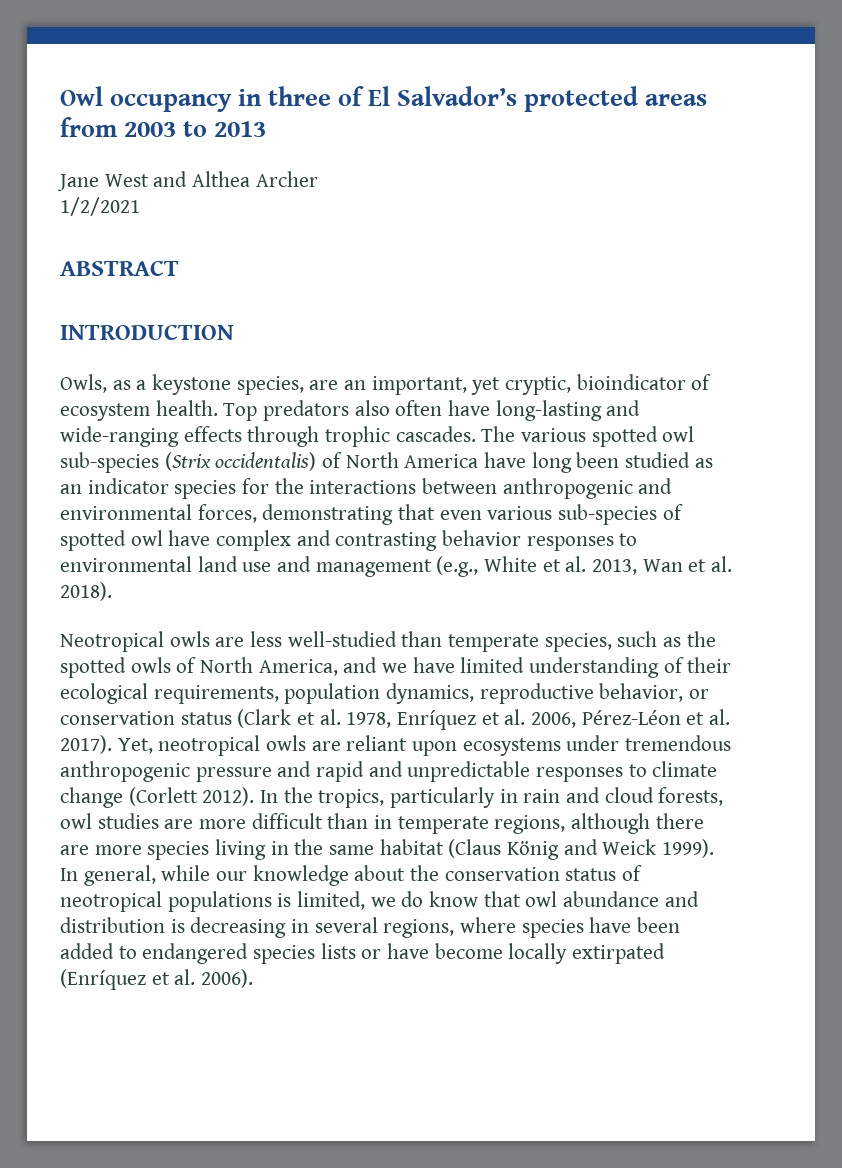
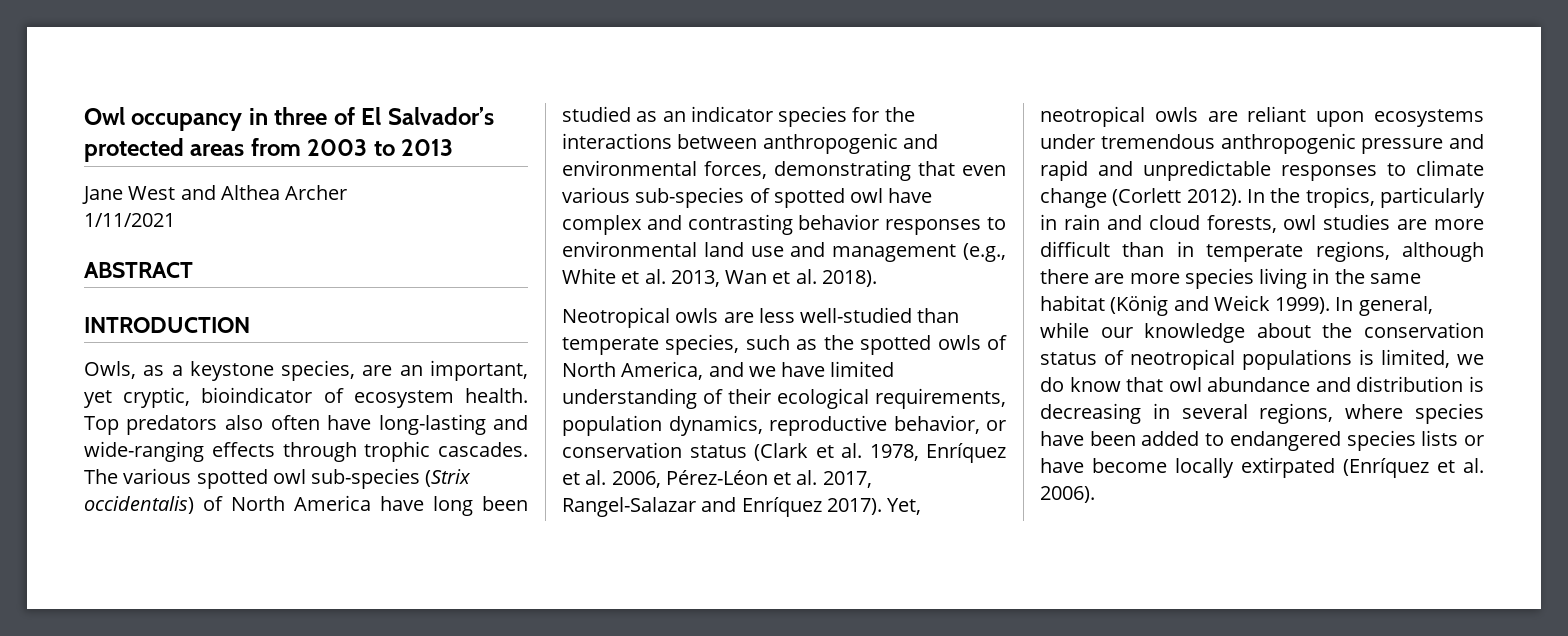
- 1/2/2021
+ 1/11/2021
- Neotropical owls are less well-studied than temperate species, such as the spotted owls of North America, and we have limited understanding of their ecological requirements, population dynamics, reproductive behavior, or conservation status (Clark et al. 1978, Enríquez et al. 2006, Pérez-Léon et al. 2017).
+ Neotropical owls are less well-studied than temperate species, such as the spotted owls of North America, and we have limited understanding of their ecological requirements, population dynamics, reproductive behavior, or conservation status (Clark et al. 1978, Enríquez et al. 2006, Pérez-Léon et al. 2017, Rangel-Salazar and Enríquez 2017).
- In the tropics, particularly in rain and cloud forests, owl studies are more difficult than in temperate regions, although there are more species living in the same habitat (Claus König and Weick 1999).
+ In the tropics, particularly in rain and cloud forests, owl studies are more difficult than in temperate regions, although there are more species living in the same habitat (König and Weick 1999).

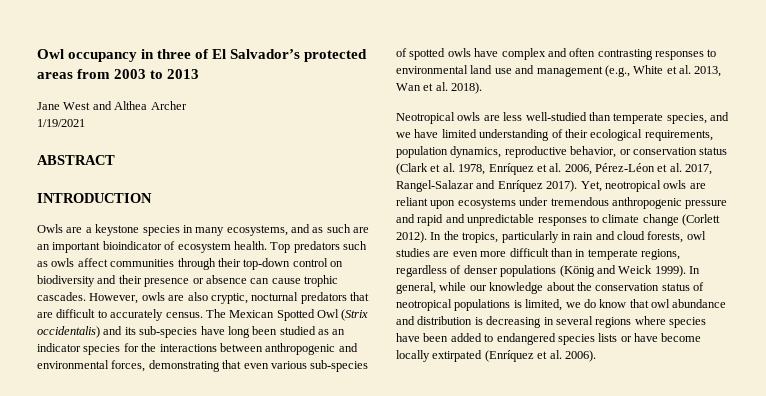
- 1/11/2021
+ 1/19/2021
- Owls, as a keystone species, are an important, yet cryptic, bioindicator of ecosystem health.
+ Owls are a keystone species in many ecosystems, and as such are an important bioindicator of ecosystem health.
- Top predators also often have long-lasting and wide-ranging effects through trophic cascades. The various spotted owl sub-species (Strix occidentalis) of North America have long been studied as an indicator species for the interactions between anthropogenic and environmental forces, demonstrating that even various sub-species of spotted owl have complex and contrasting behavior responses to environmental land use and management (e.g., White et al. 2013, Wan et al. 2018).
+ Top predators such as owls affect communities through their top-down control on biodiversity and their presence or absence can cause trophic cascades. However, owls are also cryptic, nocturnal predators that are difficult to accurately census. The Mexican Spotted Owl (Strix occidentalis) and its sub-species have long been studied as an indicator species for the interactions between anthropogenic and environmental forces, demonstrating that even various sub-species of spotted owls have complex and often contrasting responses to environmental land use and management (e.g., White et al. 2013, Wan et al. 2018).
- Neotropical owls are less well-studied than temperate species, such as the spotted owls of North America, and we have limited understanding of their ecological requirements, population dynamics, reproductive behavior, or conservation status (Clark et al. 1978, Enríquez et al. 2006, Pérez-Léon et al. 2017, Rangel-Salazar and Enríquez 2017).
+ Neotropical owls are less well-studied than temperate species, and we have limited understanding of their ecological requirements, population dynamics, reproductive behavior, or conservation status (Clark et al. 1978, Enríquez et al. 2006, Pérez-Léon et al. 2017, Rangel-Salazar and Enríquez 2017).
- In the tropics, particularly in rain and cloud forests, owl studies are more difficult than in temperate regions, although there are more species living in the same habitat (König and Weick 1999).
+ In the tropics, particularly in rain and cloud forests, owl studies are even more difficult than in temperate regions, regardless of denser populations (König and Weick 1999).
- In general, while our knowledge about the conservation status of neotropical populations is limited, we do know that owl abundance and distribution is decreasing in several regions, where species have been added to endangered species lists or have become locally extirpated (Enríquez et al. 2006).
+ In general, while our knowledge about the conservation status of neotropical populations is limited, we do know that owl abundance and distribution is decreasing in several regions where species have been added to endangered species lists or have become locally extirpated (Enríquez et al. 2006).

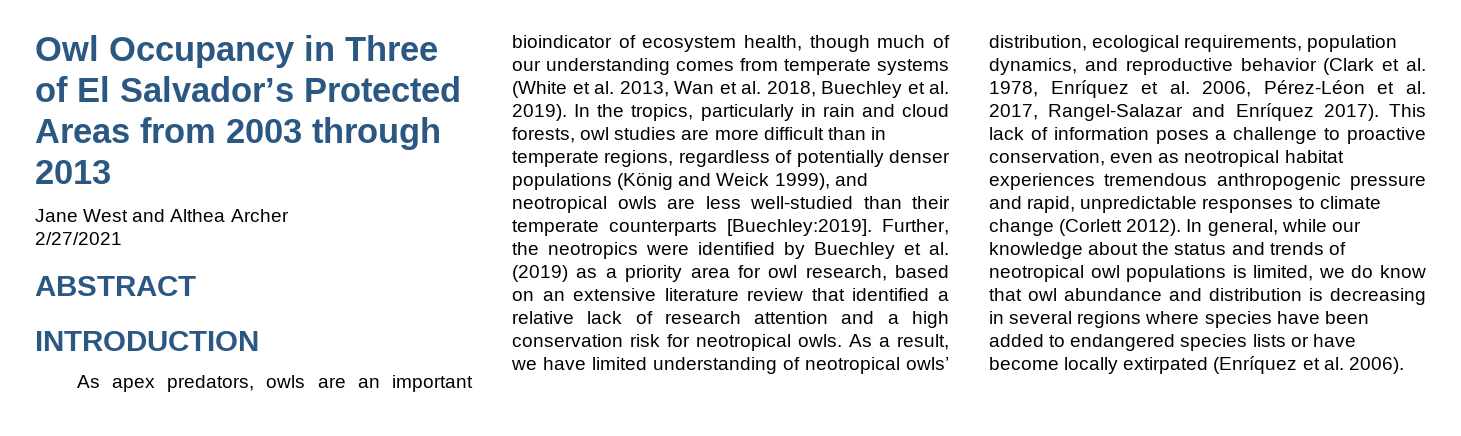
- Owl occupancy in three of El Salvador’s protected areas from 2003 to 2013
+ Owl Occupancy in Three of El Salvador’s Protected Areas from 2003 through 2013
- 1/19/2021
+ 2/27/2021
- Owls are a keystone species in many ecosystems, and as such are an important bioindicator of ecosystem health. Top predators such as owls affect communities through their top-down control on biodiversity and their presence or absence can cause trophic cascades. However, owls are also cryptic, nocturnal predators that are difficult to accurately census. The Mexican Spotted Owl (Strix occidentalis) and its sub-species have long been studied as an indicator species for the interactions between anthropogenic and environmental forces, demonstrating that even various sub-species of spotted owls have complex and often contrasting responses to environmental land use and management (e.g., White et al. 2013, Wan et al. 2018).
- Neotropical owls are less well-studied than temperate species, and we have limited understanding of their ecological requirements, population dynamics, reproductive behavior, or conservation status (Clark et al. 1978, Enríquez et al. 2006, Pérez-Léon et al. 2017, Rangel-Salazar and Enríquez 2017).
+ As apex predators, owls are an important bioindicator of ecosystem health, though much of our understanding comes from temperate systems (White et al. 2013, Wan et al. 2018, Buechley et al. 2019). In the tropics, particularly in rain and cloud forests, owl studies are more difficult than in temperate regions, regardless of potentially denser populations (König and Weick 1999), and neotropical owls are less well-studied than their temperate counterparts [Buechley:2019]. Further, the neotropics were identified by Buechley et al. (2019) as a priority area for owl research, based on an extensive literature review that identified a relative lack of research attention and a high conservation risk for neotropical owls. As a result, we have limited understanding of neotropical owls’ distribution, ecological requirements, population dynamics, and reproductive behavior (Clark et al. 1978, Enríquez et al. 2006, Pérez-Léon et al. 2017, Rangel-Salazar and Enríquez 2017).
- Yet, neotropical owls are reliant upon ecosystems under tremendous anthropogenic pressure and rapid and unpredictable responses to climate change (Corlett 2012).
+ This lack of information poses a challenge to proactive conservation, even as neotropical habitat experiences tremendous anthropogenic pressure and rapid, unpredictable responses to climate change (Corlett 2012).
- In the tropics, particularly in rain and cloud forests, owl studies are even more difficult than in temperate regions, regardless of denser populations (König and Weick 1999). In general, while our knowledge about the conservation status of neotropical populations is limited, we do know that owl abundance and distribution is decreasing in several regions where species have been added to endangered species lists or have become locally extirpated (Enríquez et al. 2006).
+ In general, while our knowledge about the status and trends of neotropical owl populations is limited, we do know that owl abundance and distribution is decreasing in several regions where species have been added to endangered species lists or have become locally extirpated (Enríquez et al. 2006).

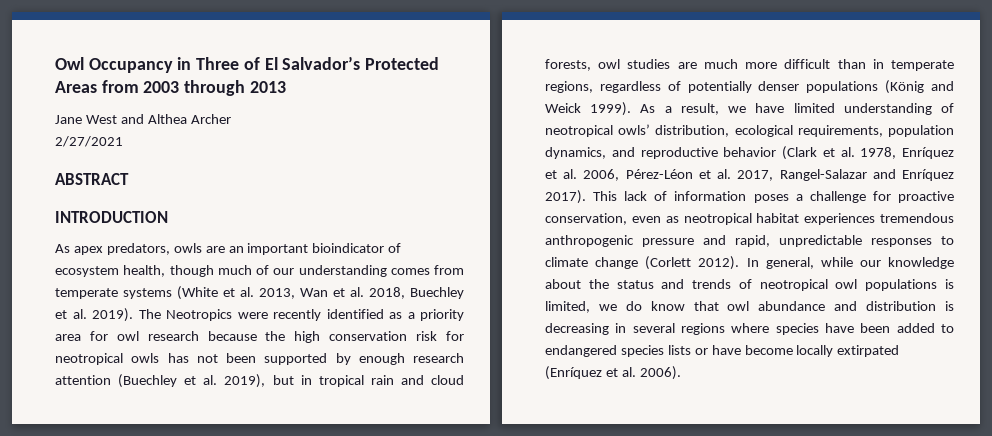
- In the tropics, particularly in rain and cloud forests, owl studies are more difficult than in temperate regions, regardless of potentially denser populations (König and Weick 1999), and neotropical owls are less well-studied than their temperate counterparts [Buechley:2019]. Further, the neotropics were identified by Buechley et al. (2019) as a priority area for owl research, based on an extensive literature review that identified a relative lack of research attention and a high conservation risk for neotropical owls.
+ The Neotropics were recently identified as a priority area for owl research because the high conservation risk for neotropical owls has not been supported by enough research attention (Buechley et al. 2019), but in tropical rain and cloud forests, owl studies are much more difficult than in temperate regions, regardless of potentially denser populations (König and Weick 1999).
- This lack of information poses a challenge to proactive conservation, even as neotropical habitat experiences tremendous anthropogenic pressure and rapid, unpredictable responses to climate change (Corlett 2012).
+ This lack of information poses a challenge for proactive conservation, even as neotropical habitat experiences tremendous anthropogenic pressure and rapid, unpredictable responses to climate change (Corlett 2012).

